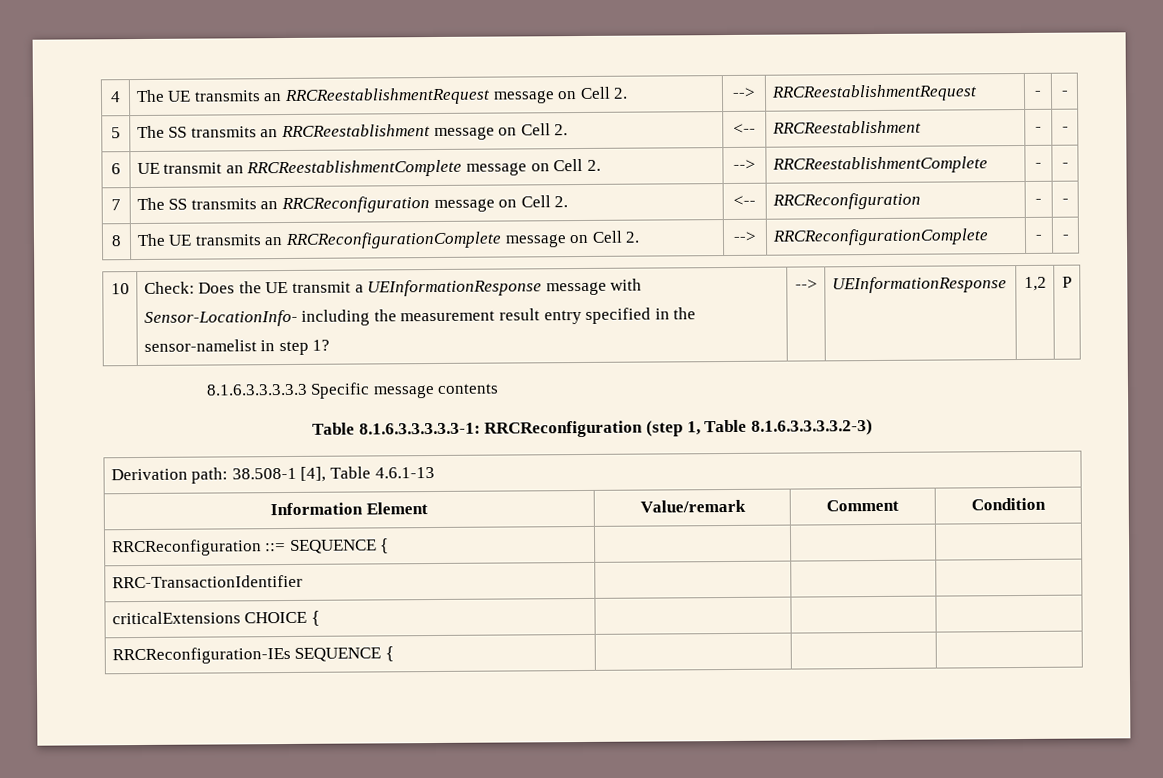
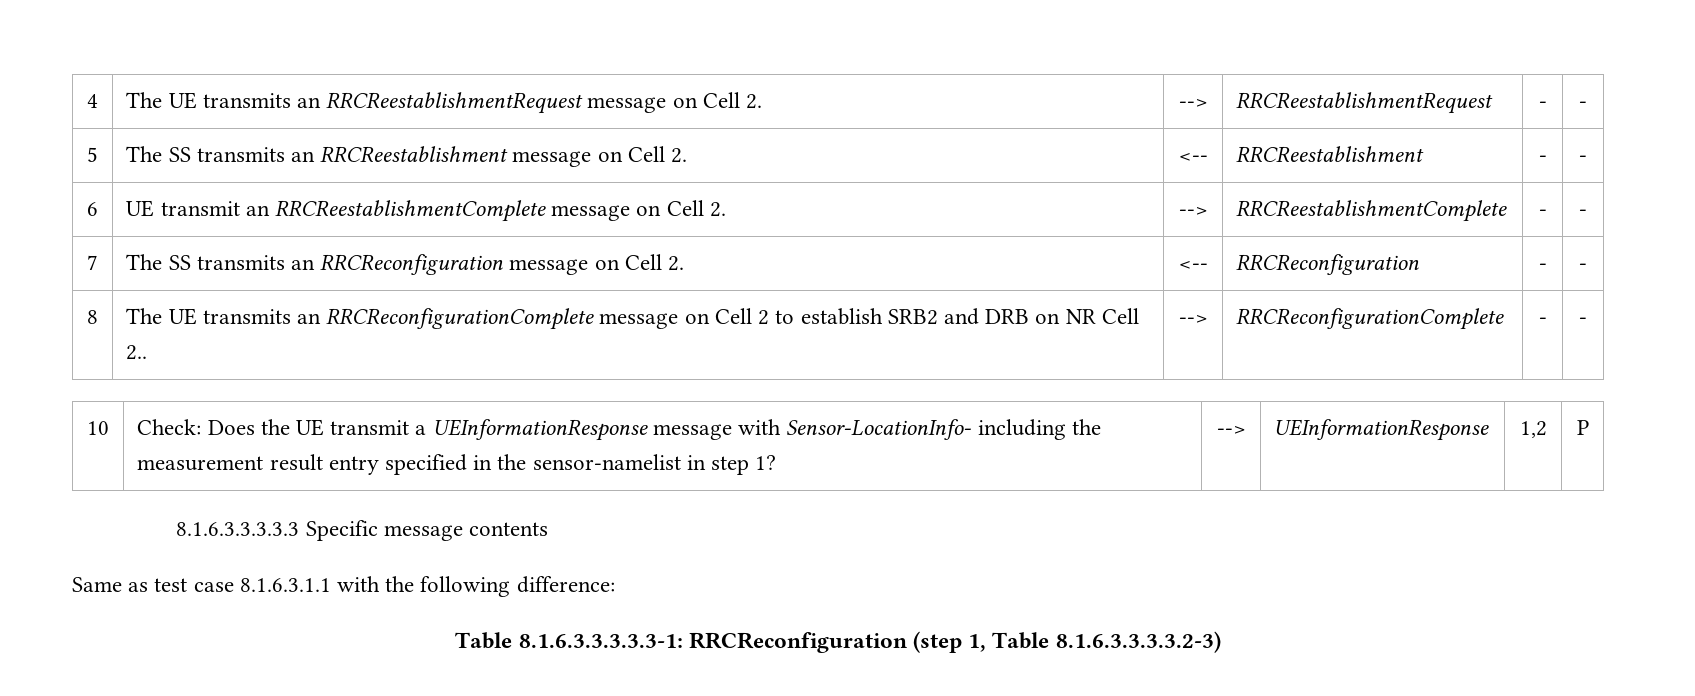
- 8 | The UE transmits an RRCReconfigurationComplete message on Cell 2. | --> | RRCReconfigurationComplete | - | -
+ 8 | The UE transmits an RRCReconfigurationComplete message on Cell 2 to establish SRB2 and DRB on NR Cell 2.. | --> | RRCReconfigurationComplete | - | -
+ Same as test case 8.1.6.3.1.1 with the following difference:
- Derivation path: 38.508-1 [4], Table 4.6.1-13
- Information Element | Value/remark | Comment | Condition
- RRCReconfiguration ::= SEQUENCE { | | |
- RRC-TransactionIdentifier | | |
- criticalExtensions CHOICE { | | |
- RRCReconfiguration-IEs SEQUENCE { | | |

